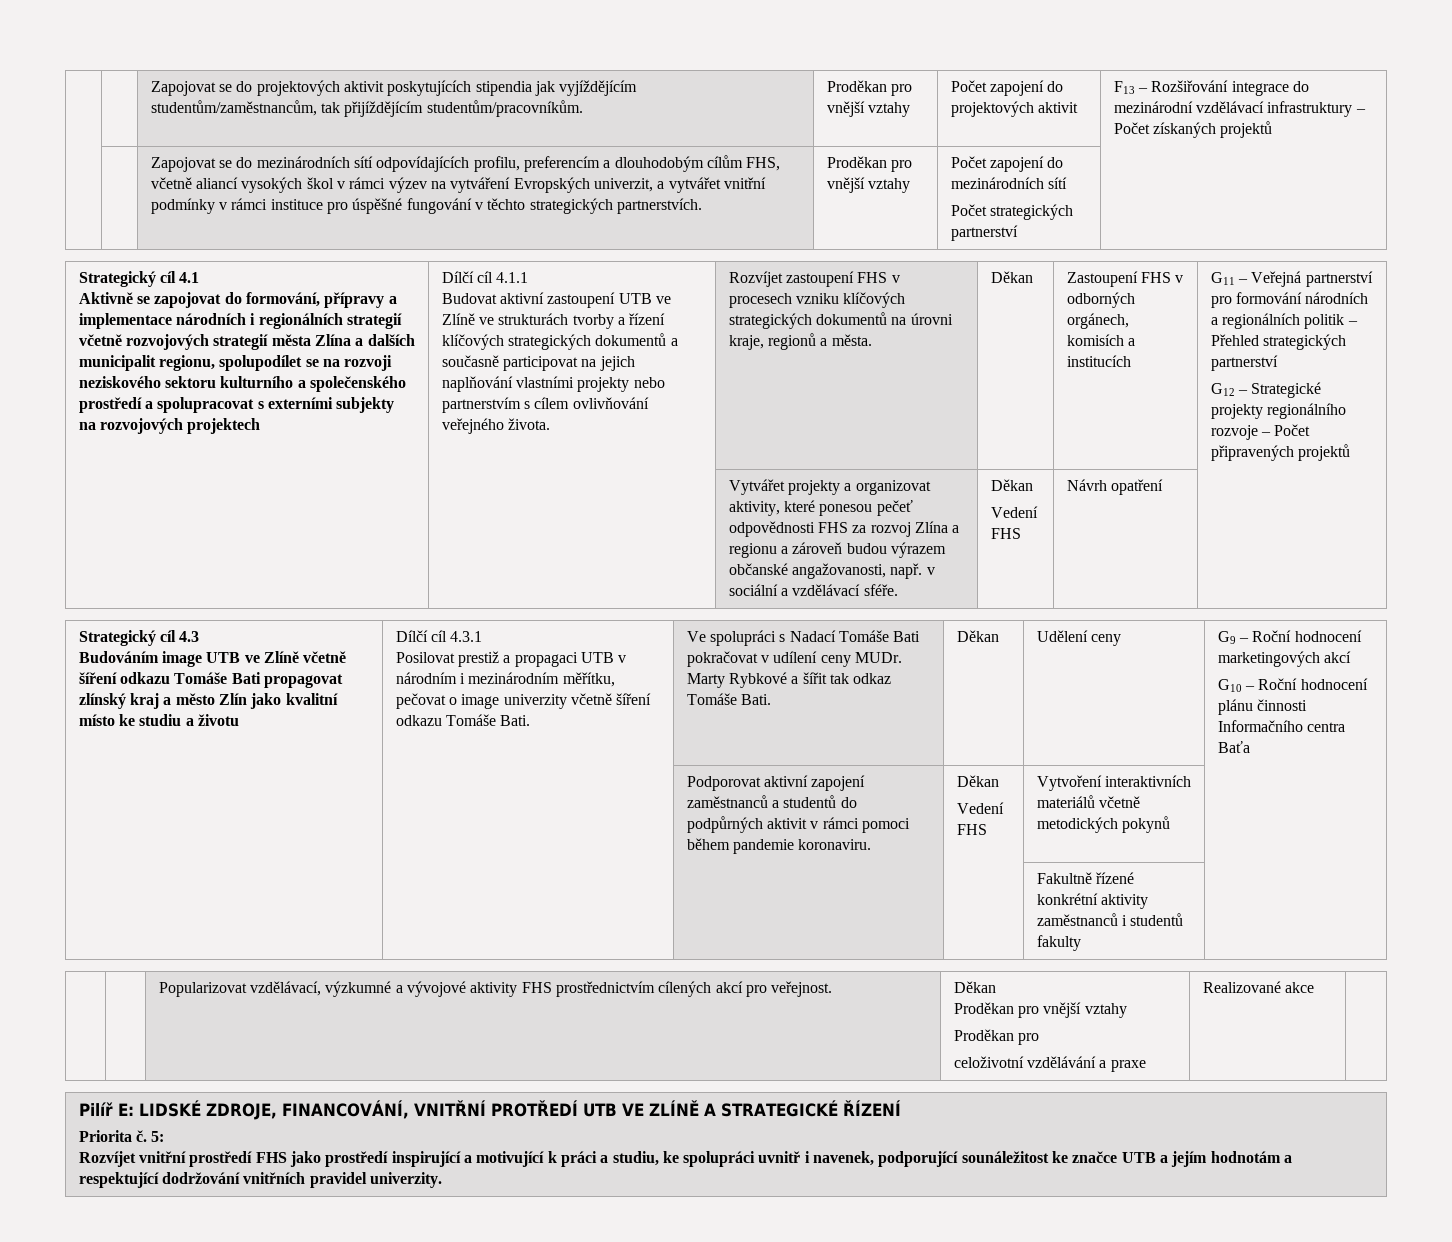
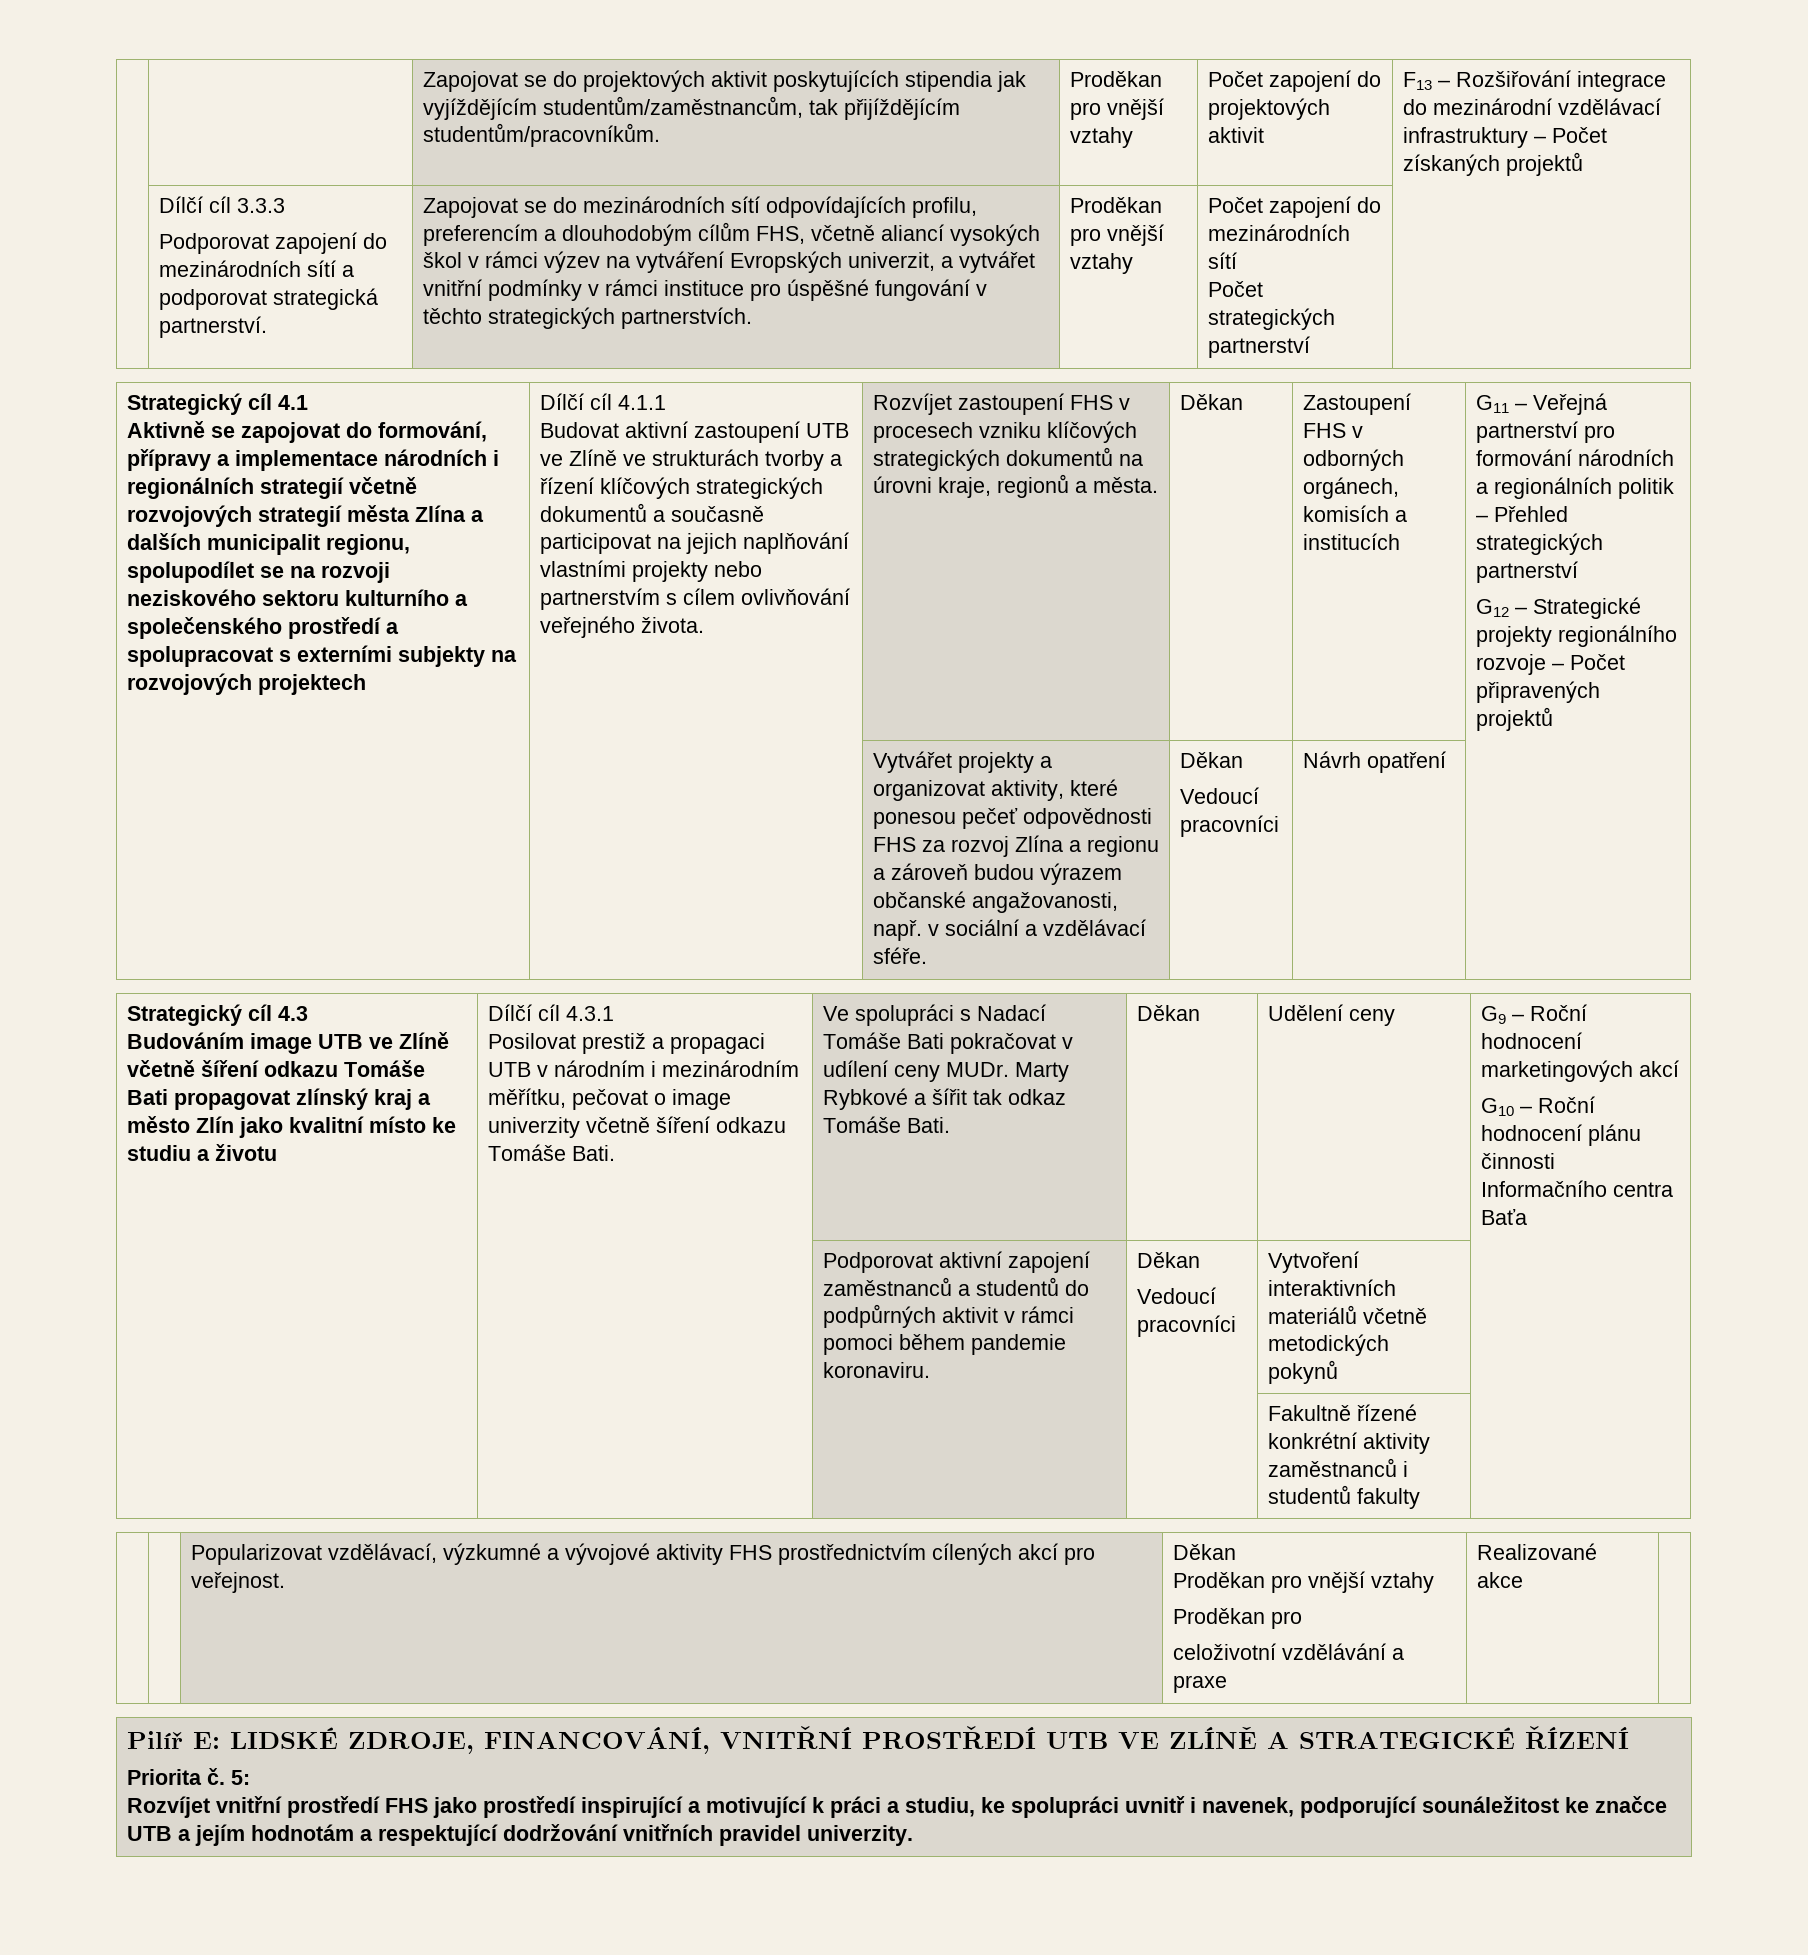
+ Dílčí cíl 3.3.3
+ Podporovat zapojení do mezinárodních sítí a podporovat strategická partnerství.
  | | Vytvářet projekty a organizovat aktivity, které ponesou pečeť odpovědnosti FHS za rozvoj Zlína a regionu a zároveň budou výrazem občanské angažovanosti, např. v sociální a vzdělávací sféře. | Děkan
- Vedení FHS | Návrh opatření |
+ Vedoucí pracovníci | Návrh opatření |
  | | Podporovat aktivní zapojení zaměstnanců a studentů do podpůrných aktivit v rámci pomoci během pandemie koronaviru. | Děkan
- Vedení FHS | Vytvoření interaktivních materiálů včetně metodických pokynů |
+ Vedoucí pracovníci | Vytvoření interaktivních materiálů včetně metodických pokynů |
- Pilíř E: LIDSKÉ ZDROJE, FINANCOVÁNÍ, VNITŘNÍ PROTŘEDÍ UTB VE ZLÍNĚ A STRATEGICKÉ ŘÍZENÍ
+ Pilíř E: LIDSKÉ ZDROJE, FINANCOVÁNÍ, VNITŘNÍ PROSTŘEDÍ UTB VE ZLÍNĚ A STRATEGICKÉ ŘÍZENÍ

